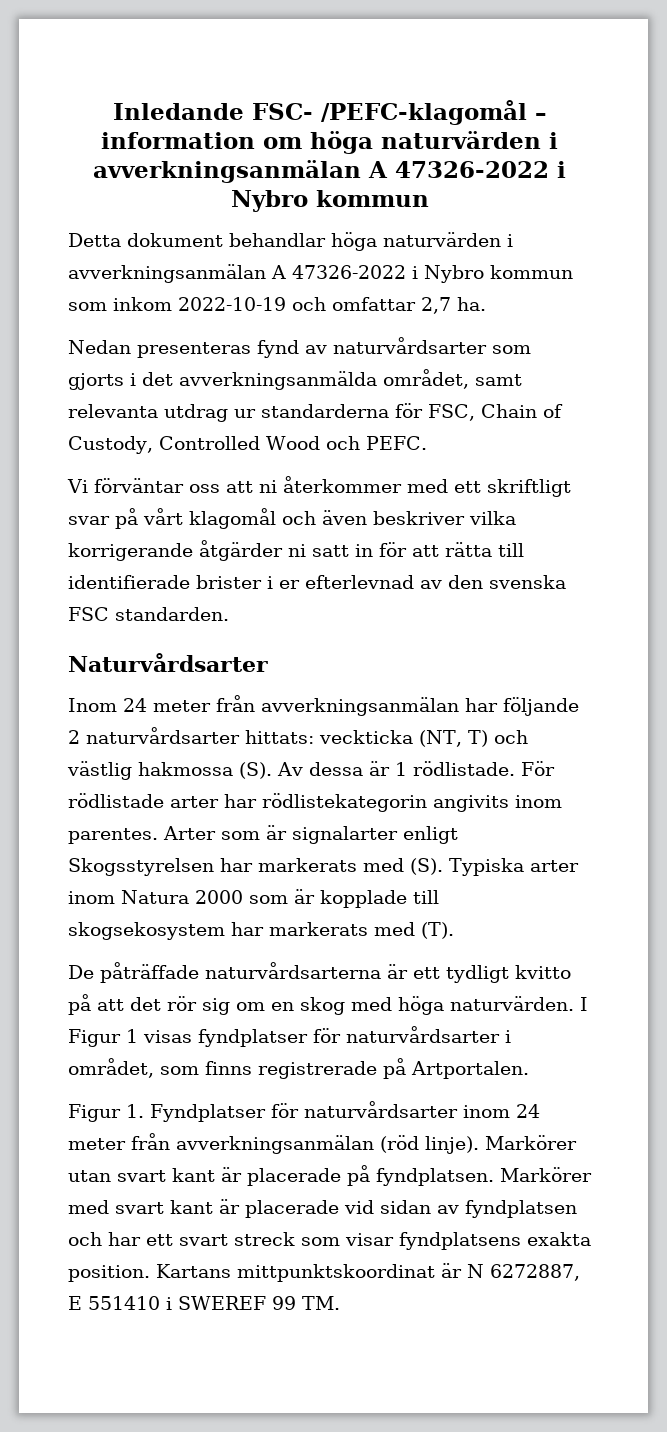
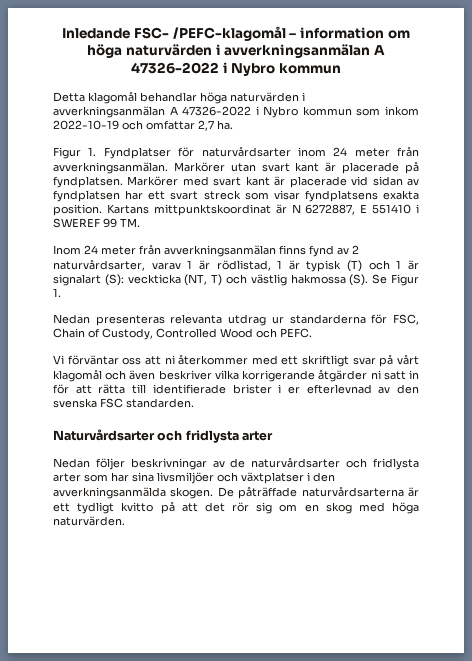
- Detta dokument behandlar höga naturvärden i avverkningsanmälan A 47326-2022 i Nybro kommun som inkom 2022-10-19 och omfattar 2,7 ha.
+ Detta klagomål behandlar höga naturvärden i avverkningsanmälan A 47326-2022 i Nybro kommun som inkom 2022-10-19 och omfattar 2,7 ha.
- Nedan presenteras fynd av naturvårdsarter som gjorts i det avverkningsanmälda området, samt relevanta utdrag ur standarderna för FSC, Chain of Custody, Controlled Wood och PEFC.
+ Figur 1. Fyndplatser för naturvårdsarter inom 24 meter från avverkningsanmälan. Markörer utan svart kant är placerade på fyndplatsen. Markörer med svart kant är placerade vid sidan av fyndplatsen har ett svart streck som visar fyndplatsens exakta position. Kartans mittpunktskoordinat är N 6272887, E 551410 i SWEREF 99 TM.
+ Inom 24 meter från avverkningsanmälan finns fynd av 2 naturvårdsarter, varav 1 är rödlistad, 1 är typisk (T) och 1 är signalart (S): veckticka (NT, T) och västlig hakmossa (S). Se Figur 1.
+ Nedan presenteras relevanta utdrag ur standarderna för FSC, Chain of Custody, Controlled Wood och PEFC.
- Naturvårdsarter
- Inom 24 meter från avverkningsanmälan har följande 2 naturvårdsarter hittats: veckticka (NT, T) och västlig hakmossa (S). Av dessa är 1 rödlistade. För rödlistade arter har rödlistekategorin angivits inom parentes. Arter som är signalarter enligt Skogsstyrelsen har markerats med (S). Typiska arter inom Natura 2000 som är kopplade till skogsekosystem har markerats med (T).
- De påträffade naturvårdsarterna är ett tydligt kvitto på att det rör sig om en skog med höga naturvärden. I Figur 1 visas fyndplatser för naturvårdsarter i området, som finns registrerade på Artportalen.
- Figur 1. Fyndplatser för naturvårdsarter inom 24 meter från avverkningsanmälan (röd linje). Markörer utan svart kant är placerade på fyndplatsen. Markörer med svart kant är placerade vid sidan av fyndplatsen och har ett svart streck som visar fyndplatsens exakta position. Kartans mittpunktskoordinat är N 6272887, E 551410 i SWEREF 99 TM.
+ Naturvårdsarter och fridlysta arter
+ Nedan följer beskrivningar av de naturvårdsarter och fridlysta arter som har sina livsmiljöer och växtplatser i den avverkningsanmälda skogen. De påträffade naturvårdsarterna är ett tydligt kvitto på att det rör sig om en skog med höga naturvärden.

